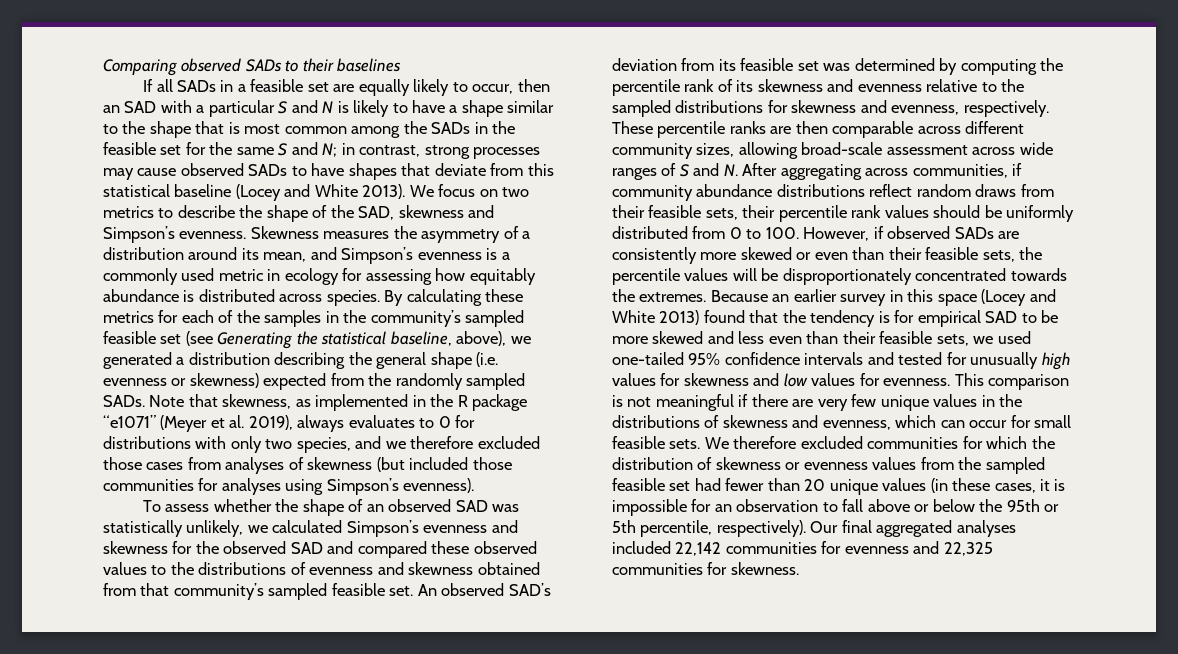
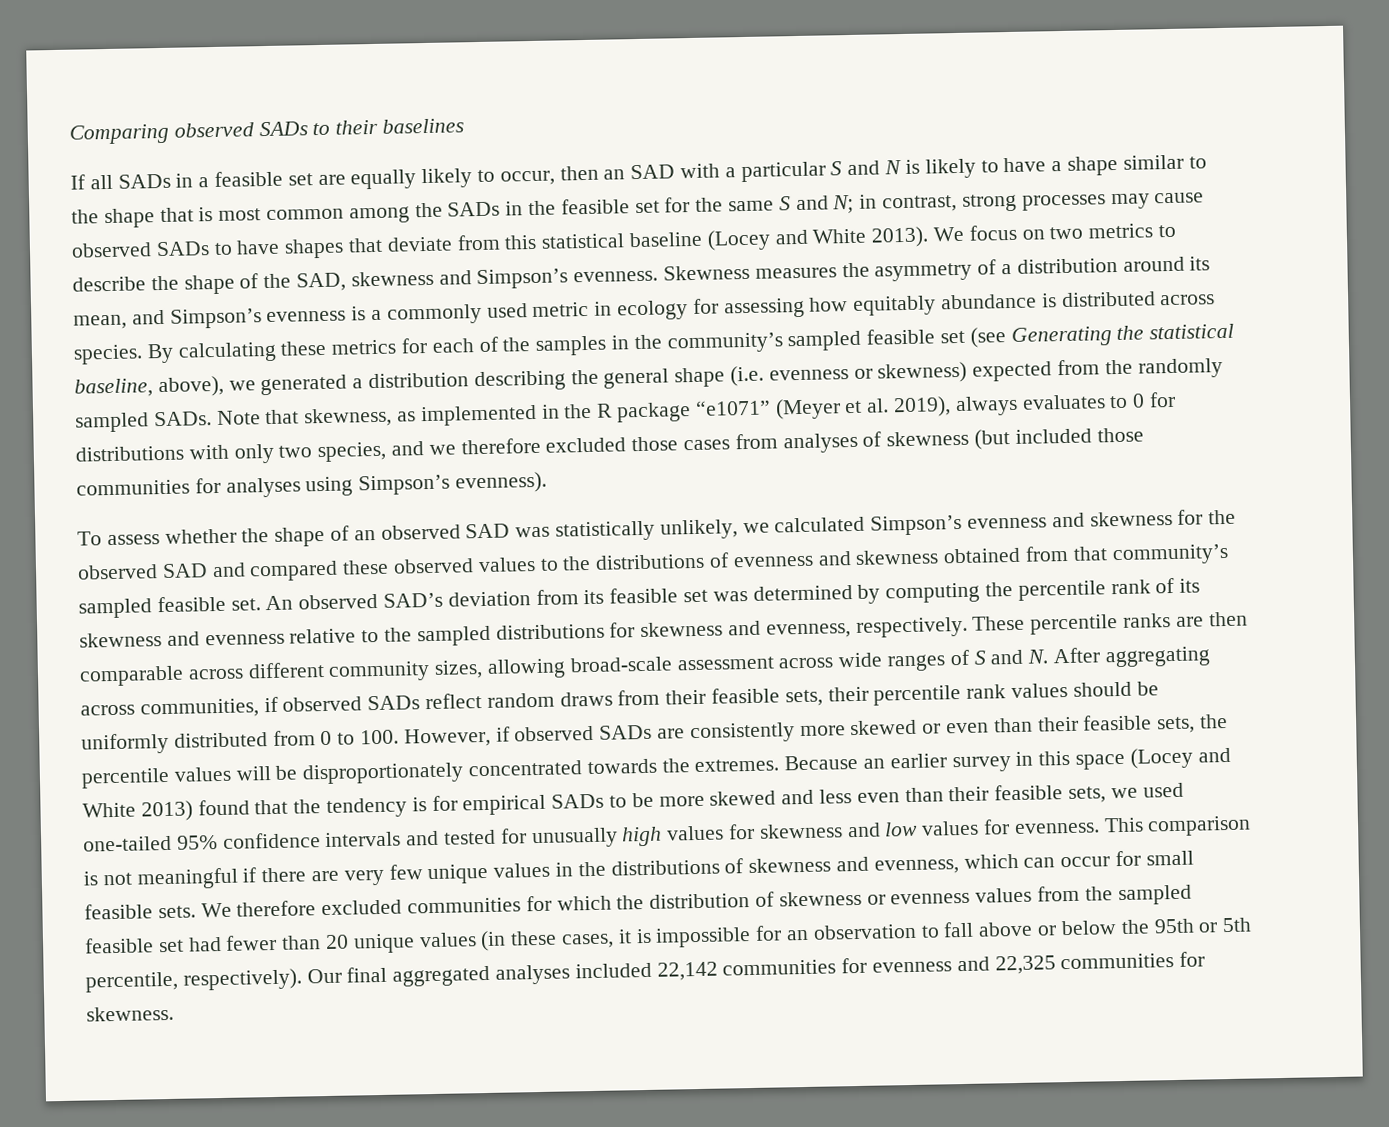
- These percentile ranks are then comparable across different community sizes, allowing broad-scale assessment across wide ranges of S and N. After aggregating across communities, if community abundance distributions reflect random draws from their feasible sets, their percentile rank values should be uniformly distributed from 0 to 100. However, if observed SADs are consistently more skewed or even than their feasible sets, the percentile values will be disproportionately concentrated towards the extremes.
+ These percentile ranks are then comparable across different community sizes, allowing broad-scale assessment across wide ranges of S and N. After aggregating across communities, if observed SADs reflect random draws from their feasible sets, their percentile rank values should be uniformly distributed from 0 to 100. However, if observed SADs are consistently more skewed or even than their feasible sets, the percentile values will be disproportionately concentrated towards the extremes.
- Because an earlier survey in this space (Locey and White 2013) found that the tendency is for empirical SAD to be more skewed and less even than their feasible sets, we used one-tailed 95% confidence intervals and tested for unusually high values for skewness and low values for evenness.
+ Because an earlier survey in this space (Locey and White 2013) found that the tendency is for empirical SADs to be more skewed and less even than their feasible sets, we used one-tailed 95% confidence intervals and tested for unusually high values for skewness and low values for evenness.

